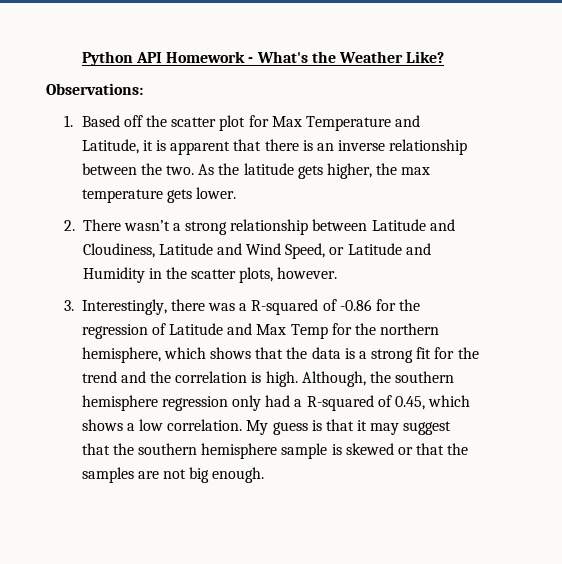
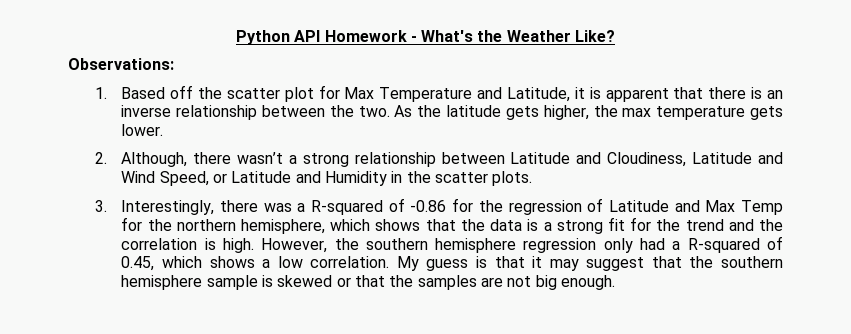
- 2. There wasn’t a strong relationship between Latitude and Cloudiness, Latitude and Wind Speed, or Latitude and Humidity in the scatter plots, however.
+ 2. Although, there wasn’t a strong relationship between Latitude and Cloudiness, Latitude and Wind Speed, or Latitude and Humidity in the scatter plots.
- Although, the southern hemisphere regression only had a R-squared of 0.45, which shows a low correlation.
+ However, the southern hemisphere regression only had a R-squared of 0.45, which shows a low correlation.

